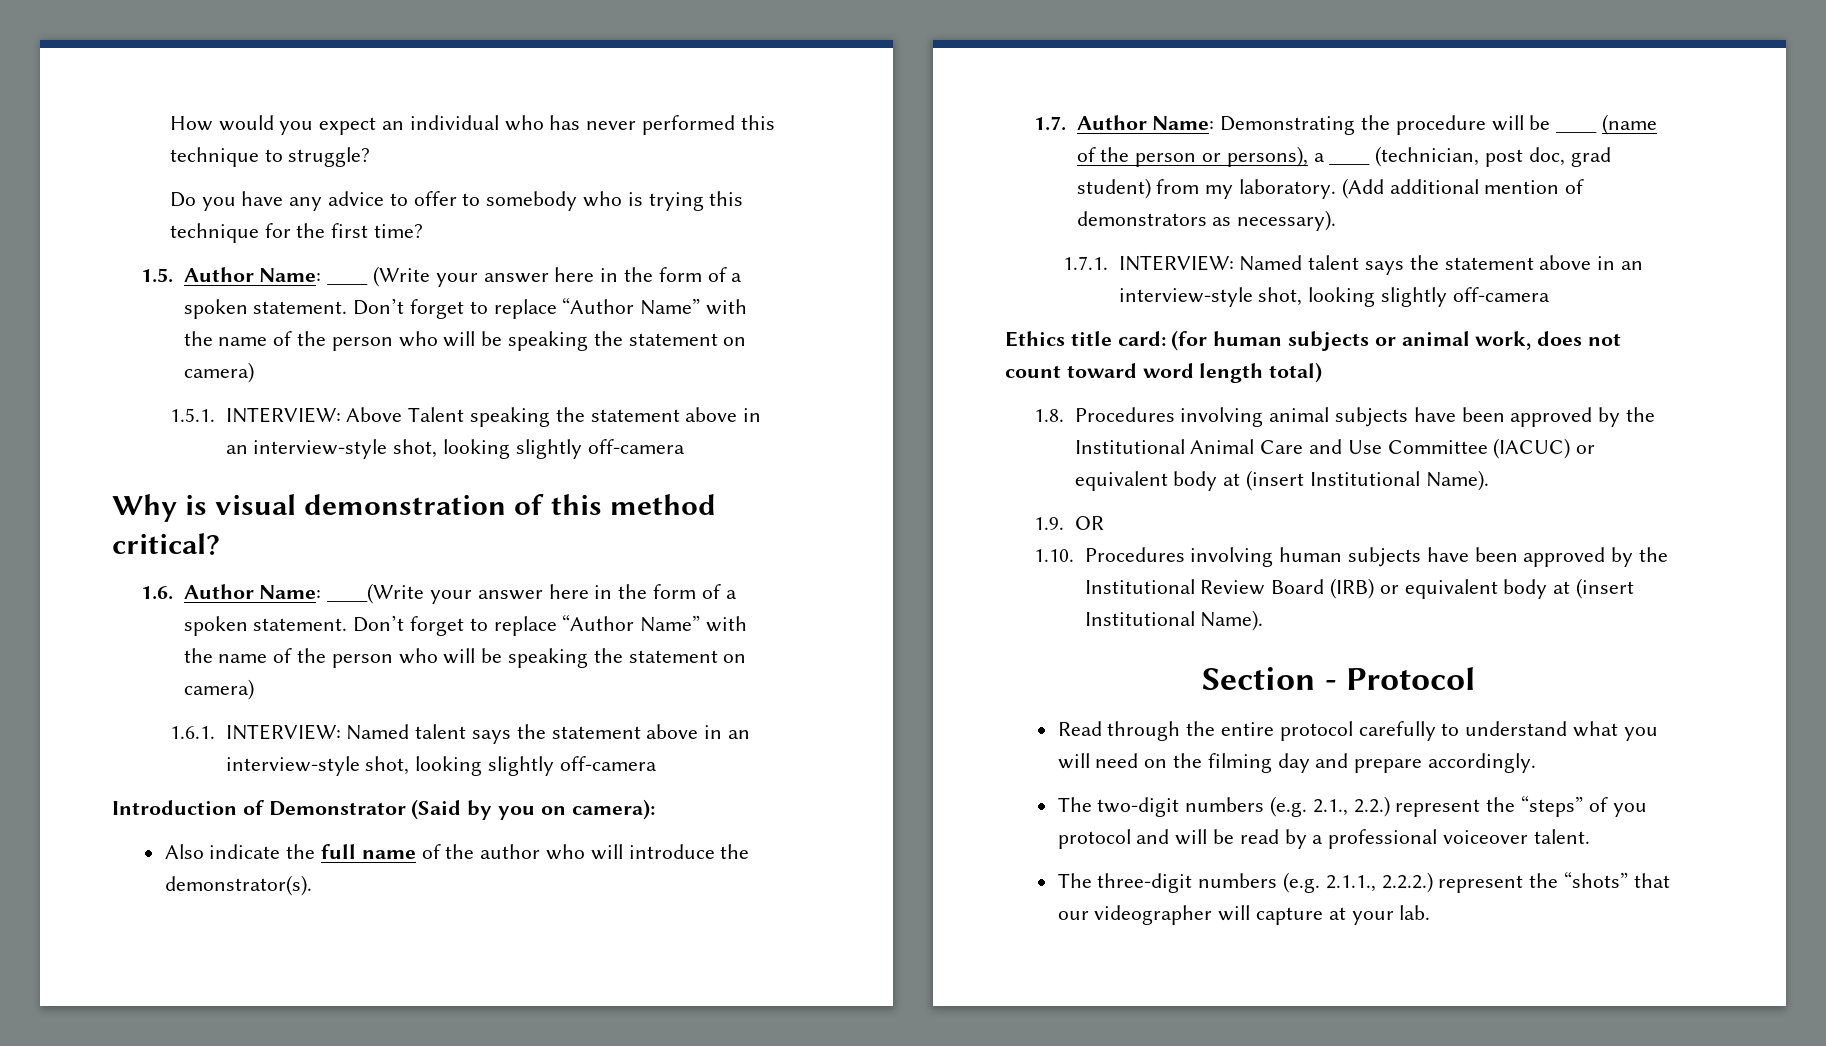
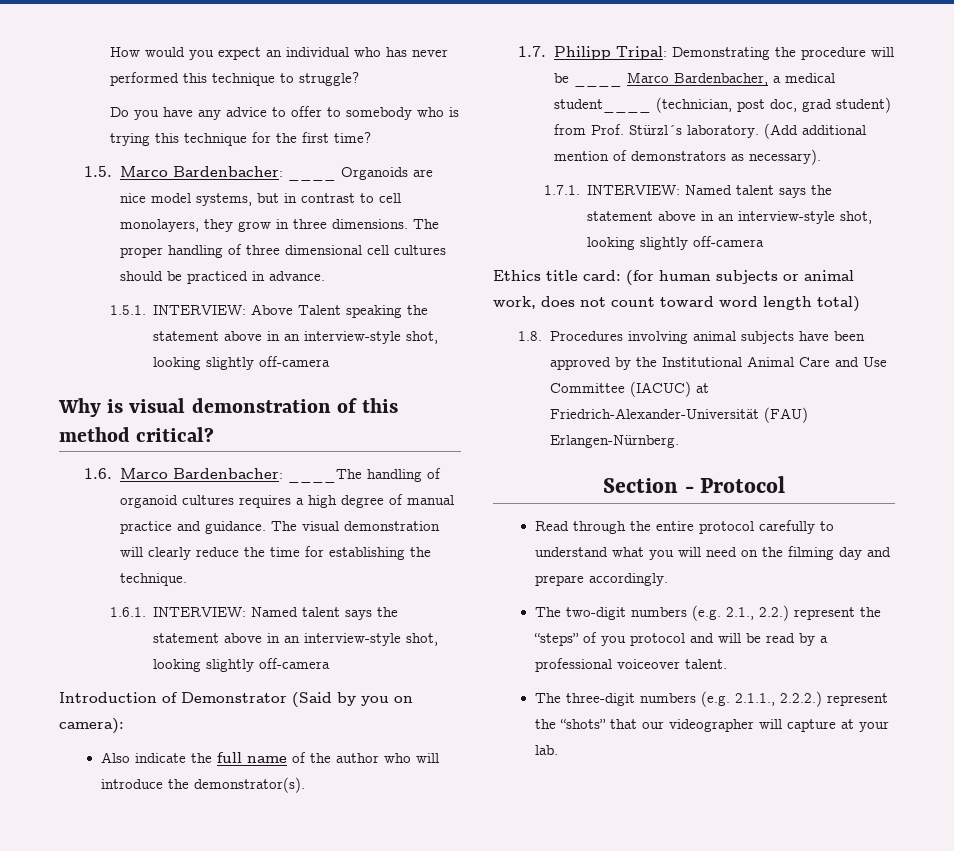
- 1.5. Author Name: ____ (Write your answer here in the form of a spoken statement. Don’t forget to replace “Author Name” with the name of the person who will be speaking the statement on camera)
+ 1.5. Marco Bardenbacher: ____ Organoids are nice model systems, but in contrast to cell monolayers, they grow in three dimensions. The proper handling of three dimensional cell cultures should be practiced in advance.
- 1.6. Author Name: ____(Write your answer here in the form of a spoken statement. Don’t forget to replace “Author Name” with the name of the person who will be speaking the statement on camera)
+ 1.6. Marco Bardenbacher: ____The handling of organoid cultures requires a high degree of manual practice and guidance. The visual demonstration will clearly reduce the time for establishing the technique.
- 1.7. Author Name: Demonstrating the procedure will be ____ (name of the person or persons), a ____ (technician, post doc, grad student) from my laboratory.
+ 1.7. Philipp Tripal: Demonstrating the procedure will be ____ Marco Bardenbacher, a medical student____ (technician, post doc, grad student) from Prof. Stürzl´s laboratory.
- 1.8. Procedures involving animal subjects have been approved by the Institutional Animal Care and Use Committee (IACUC) or equivalent body at (insert Institutional Name).
- 1.9. OR
- 1.10. Procedures involving human subjects have been approved by the Institutional Review Board (IRB) or equivalent body at (insert Institutional Name).
+ 1.8. Procedures involving animal subjects have been approved by the Institutional Animal Care and Use Committee (IACUC) at Friedrich-Alexander-Universität (FAU) Erlangen-Nürnberg.

